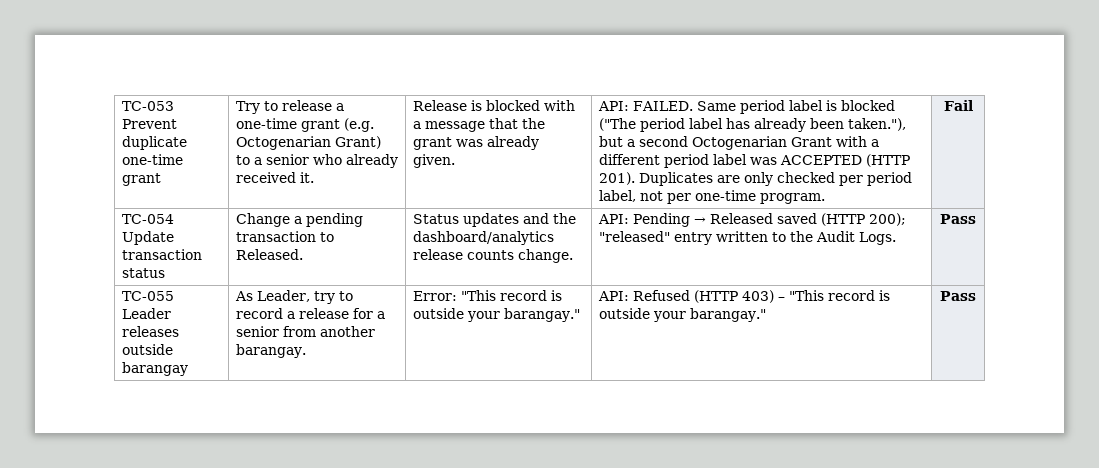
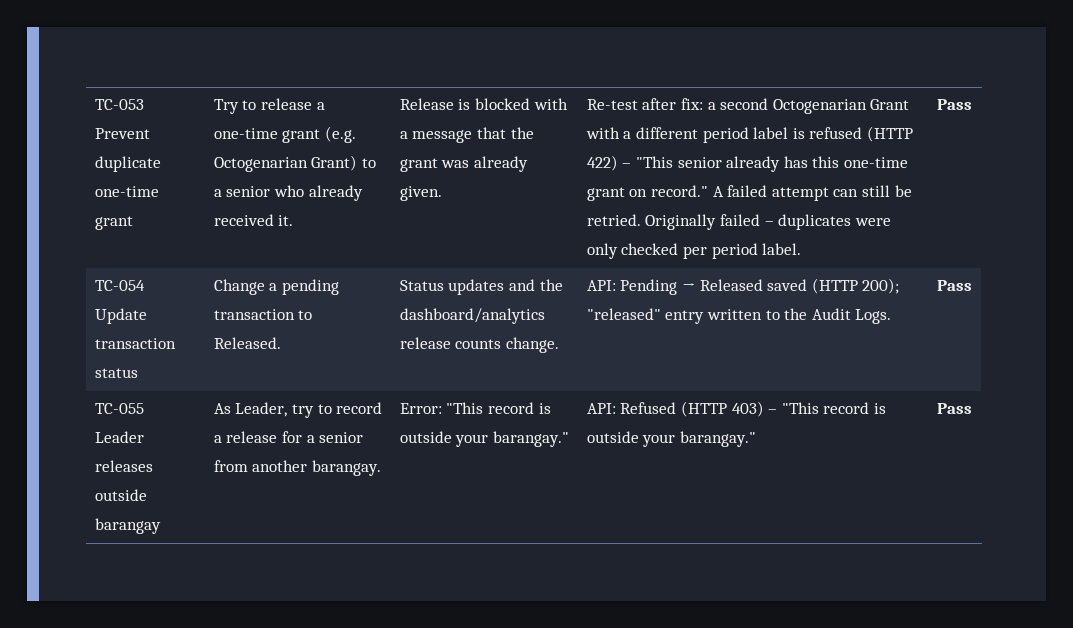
- API: FAILED. Same period label is blocked ("The period label has already been taken."), but a second Octogenarian Grant with a different period label was ACCEPTED (HTTP 201). Duplicates are only checked per period label, not per one-time program. | Fail
+ Re-test after fix: a second Octogenarian Grant with a different period label is refused (HTTP 422) – "This senior already has this one-time grant on record." A failed attempt can still be retried. Originally failed – duplicates were only checked per period label. | Pass

